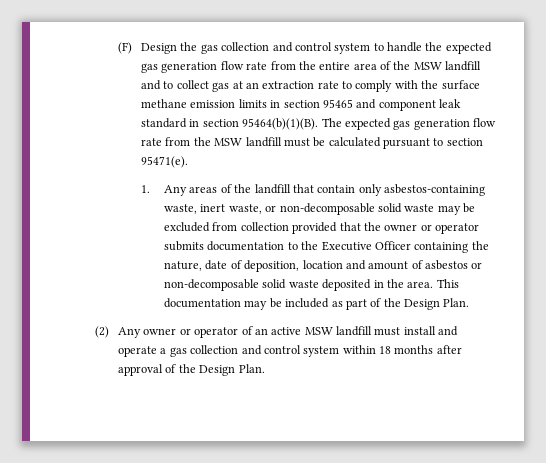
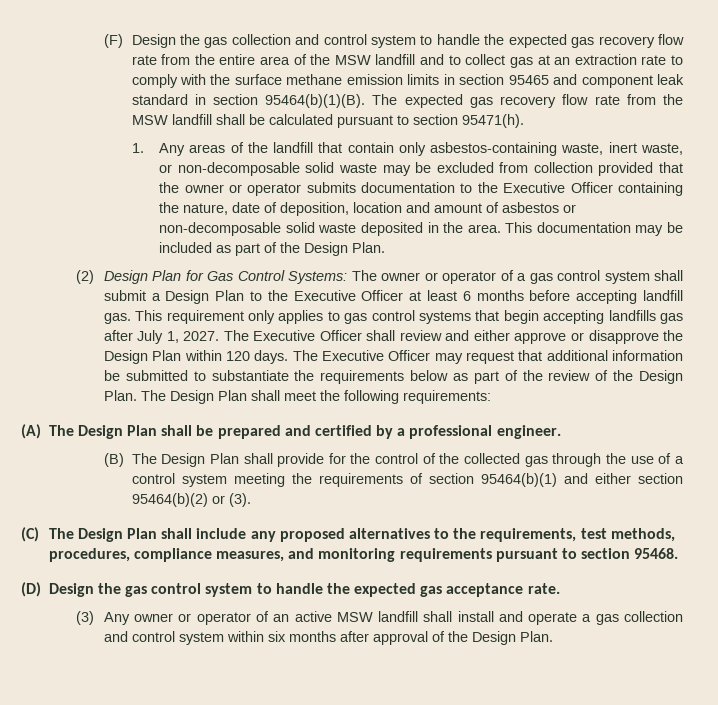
- (F) Design the gas collection and control system to handle the expected gas generation flow rate from the entire area of the MSW landfill and to collect gas at an extraction rate to comply with the surface methane emission limits in section 95465 and component leak standard in section 95464(b)(1)(B).
+ (F) Design the gas collection and control system to handle the expected gas recovery flow rate from the entire area of the MSW landfill and to collect gas at an extraction rate to comply with the surface methane emission limits in section 95465 and component leak standard in section 95464(b)(1)(B).
- The expected gas generation flow rate from the MSW landfill must be calculated pursuant to section 95471(e).
+ The expected gas recovery flow rate from the MSW landfill shall be calculated pursuant to section 95471(h).
- (2) Any owner or operator of an active MSW landfill must install and operate a gas collection and control system within 18 months after approval of the Design Plan.
+ (2) Design Plan for Gas Control Systems: The owner or operator of a gas control system shall submit a Design Plan to the Executive Officer at least 6 months before accepting landfill gas. This requirement only applies to gas control systems that begin accepting landfills gas after July 1, 2027. The Executive Officer shall review and either approve or disapprove the Design Plan within 120 days. The Executive Officer may request that additional information be submitted to substantiate the requirements below as part of the review of the Design Plan. The Design Plan shall meet the following requirements:
+ (A) The Design Plan shall be prepared and certified by a professional engineer.
+ (B) The Design Plan shall provide for the control of the collected gas through the use of a control system meeting the requirements of section 95464(b)(1) and either section 95464(b)(2) or (3).
+ (C) The Design Plan shall include any proposed alternatives to the requirements, test methods, procedures, compliance measures, and monitoring requirements pursuant to section 95468.
+ (D) Design the gas control system to handle the expected gas acceptance rate.
+ (3) Any owner or operator of an active MSW landfill shall install and operate a gas collection and control system within six months after approval of the Design Plan.

